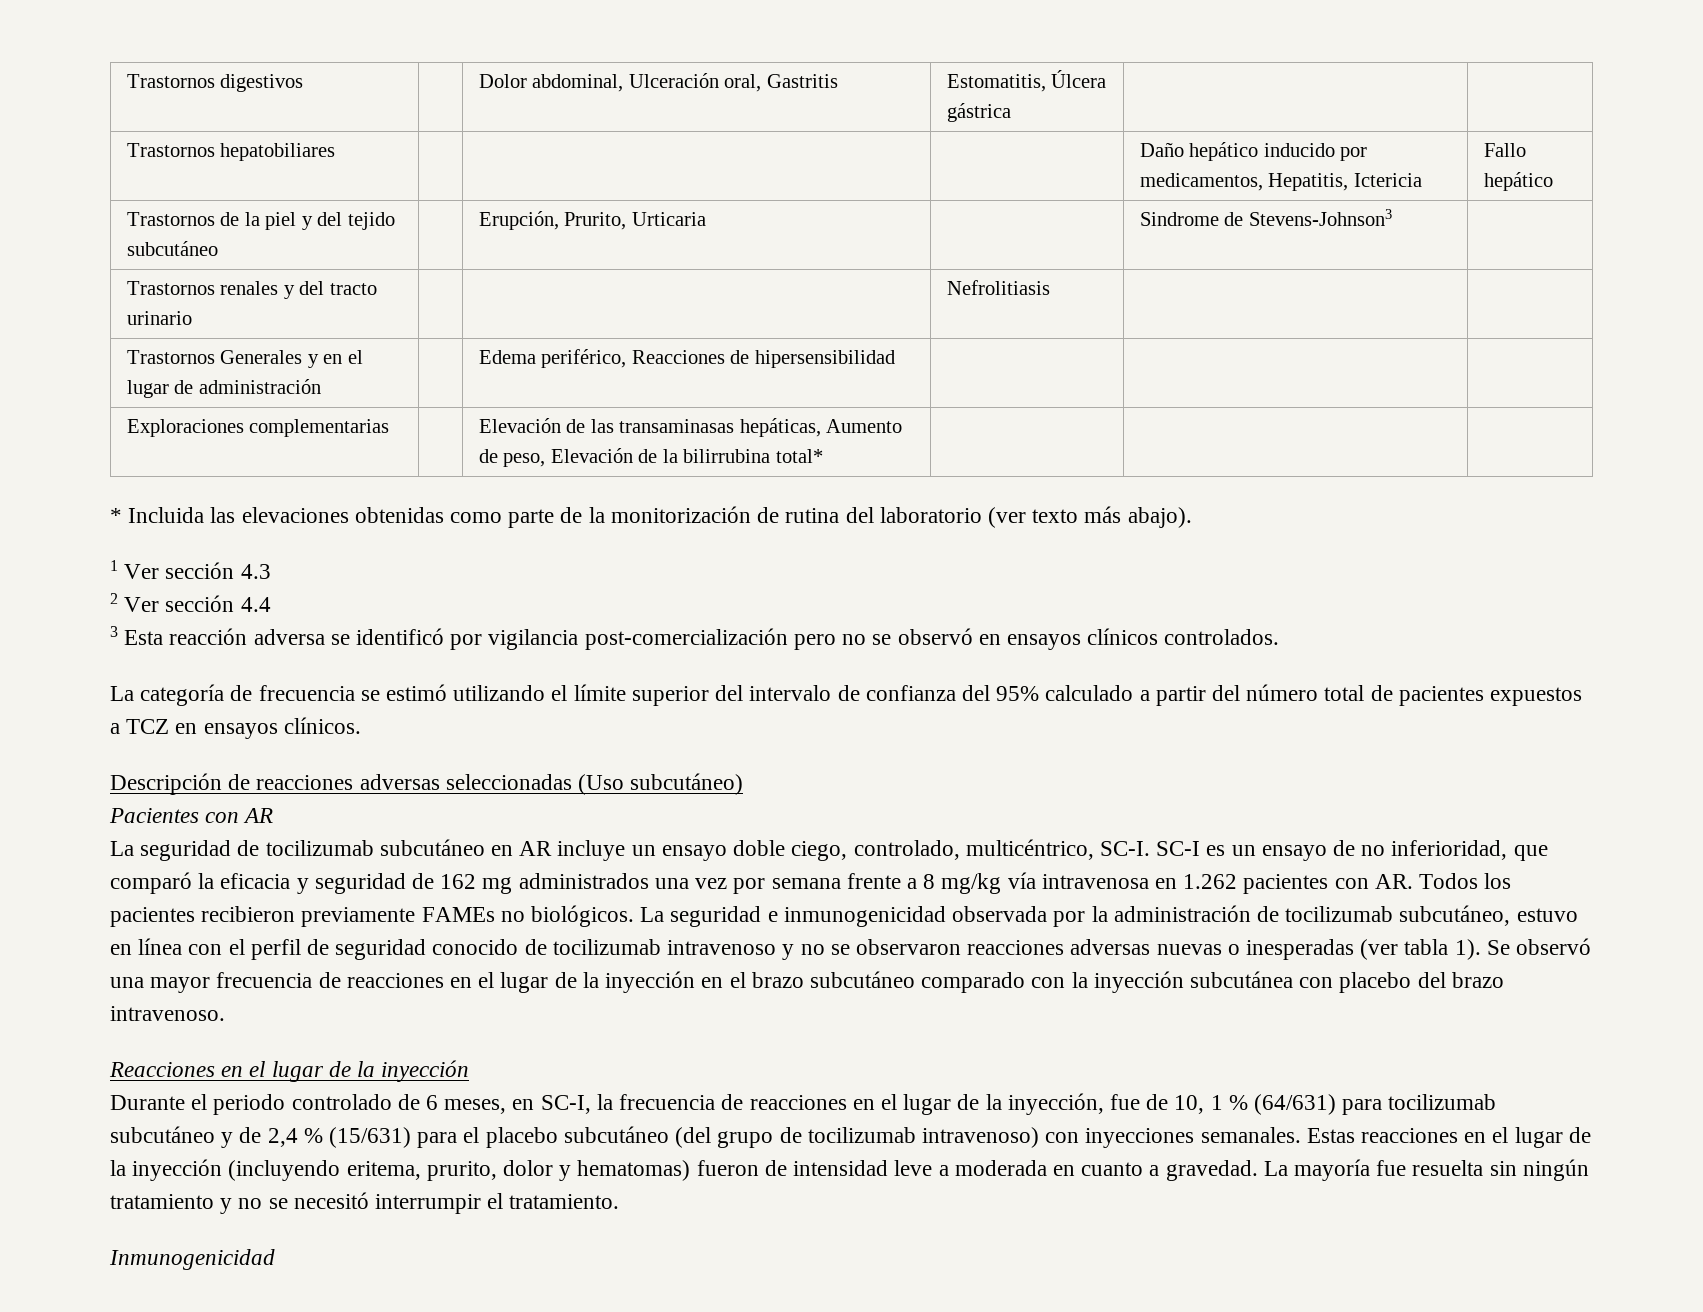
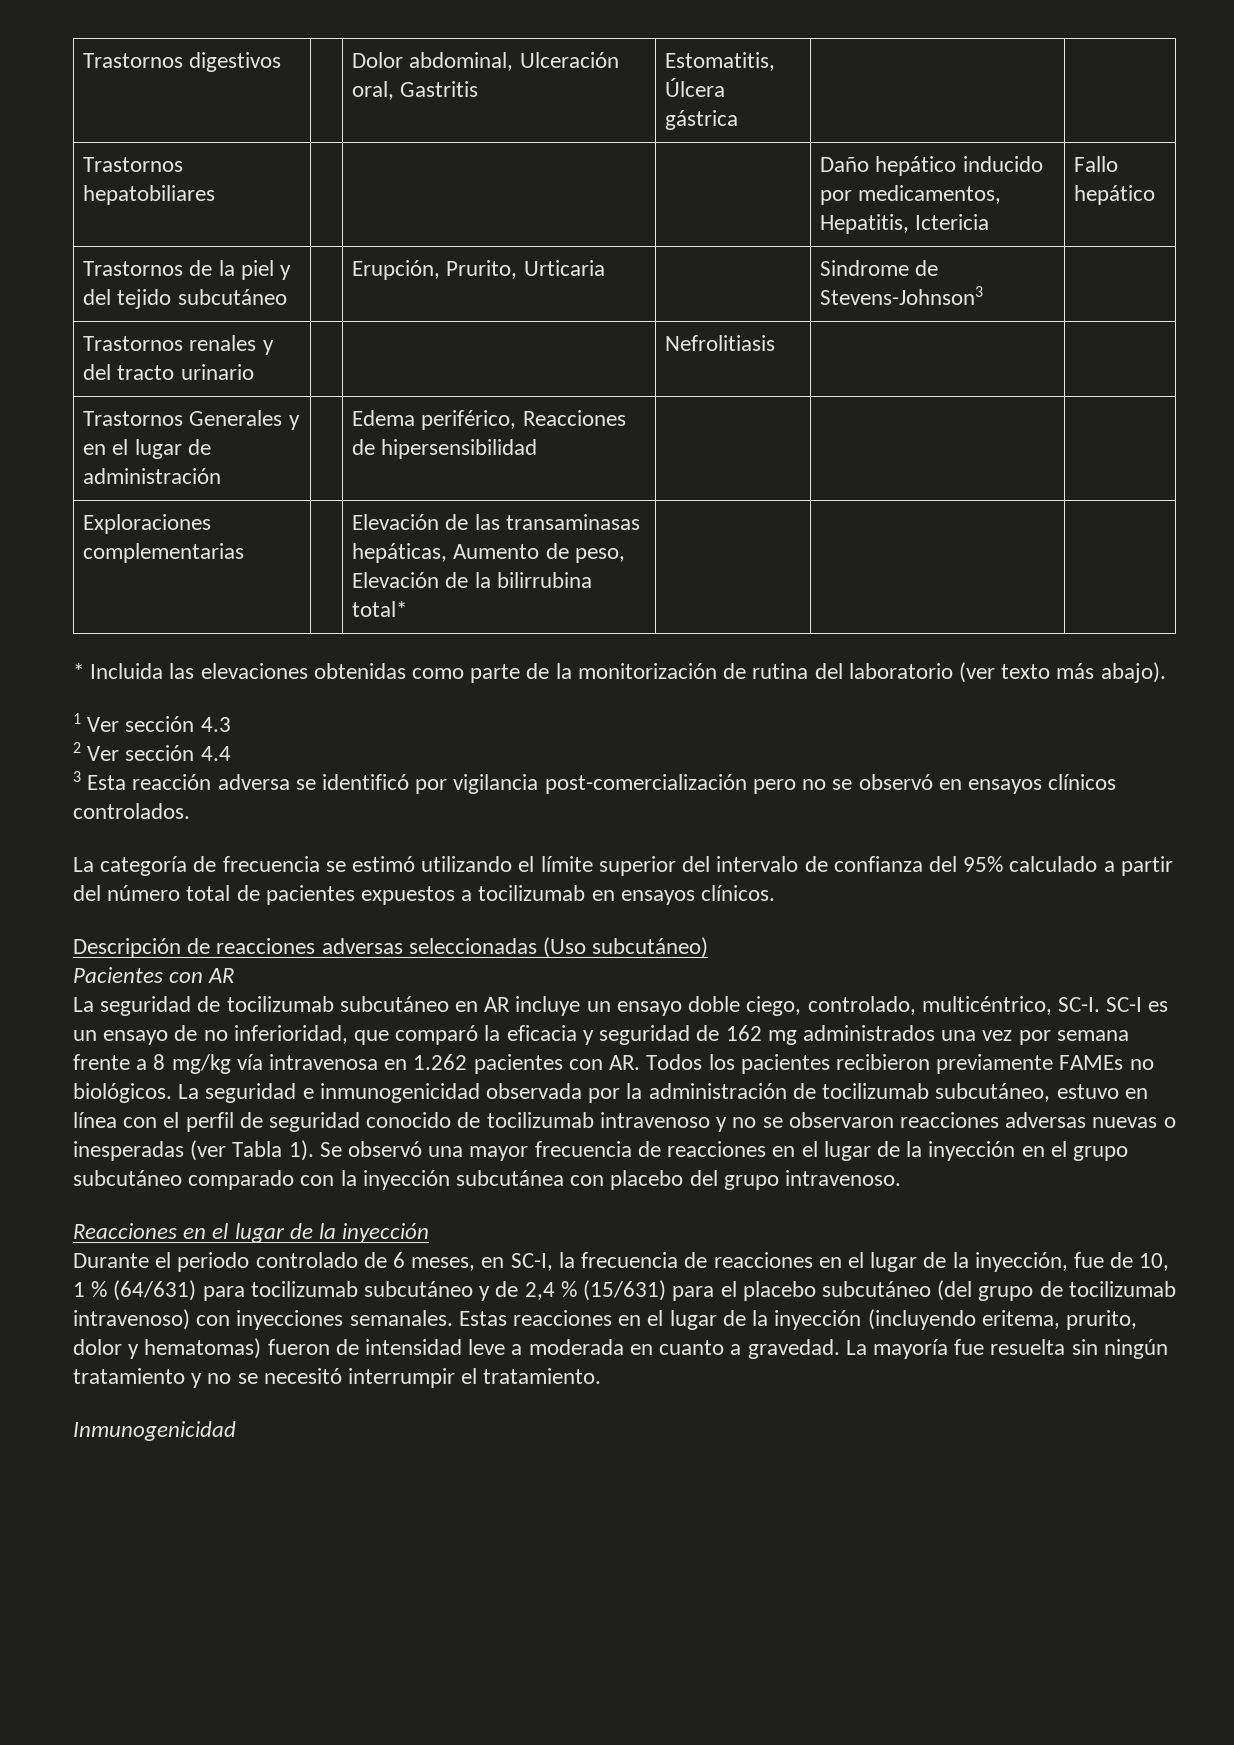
- La categoría de frecuencia se estimó utilizando el límite superior del intervalo de confianza del 95% calculado a partir del número total de pacientes expuestos a TCZ en ensayos clínicos.
+ La categoría de frecuencia se estimó utilizando el límite superior del intervalo de confianza del 95% calculado a partir del número total de pacientes expuestos a tocilizumab en ensayos clínicos.
- La seguridad e inmunogenicidad observada por la administración de tocilizumab subcutáneo, estuvo en línea con el perfil de seguridad conocido de tocilizumab intravenoso y no se observaron reacciones adversas nuevas o inesperadas (ver tabla 1).
+ La seguridad e inmunogenicidad observada por la administración de tocilizumab subcutáneo, estuvo en línea con el perfil de seguridad conocido de tocilizumab intravenoso y no se observaron reacciones adversas nuevas o inesperadas (ver Tabla 1).
- Se observó una mayor frecuencia de reacciones en el lugar de la inyección en el brazo subcutáneo comparado con la inyección subcutánea con placebo del brazo intravenoso.
+ Se observó una mayor frecuencia de reacciones en el lugar de la inyección en el grupo subcutáneo comparado con la inyección subcutánea con placebo del grupo intravenoso.

